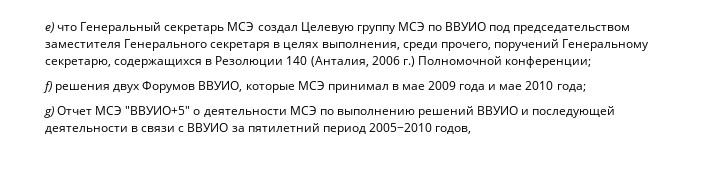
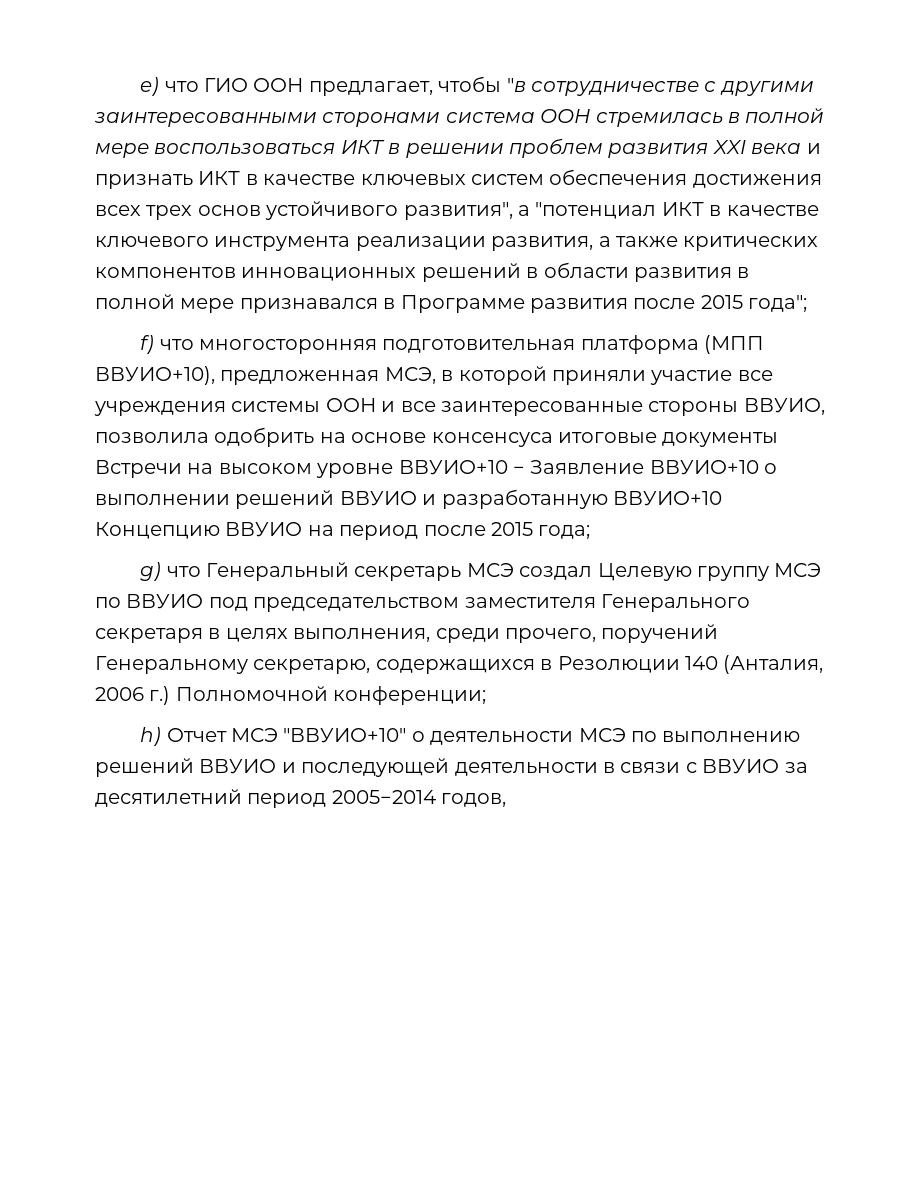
- e) что Генеральный секретарь МСЭ создал Целевую группу МСЭ по ВВУИО под председательством заместителя Генерального секретаря в целях выполнения, среди прочего, поручений Генеральному секретарю, содержащихся в Резолюции 140 (Анталия, 2006 г.) Полномочной конференции;
+ e) что ГИО ООН предлагает, чтобы "в сотрудничестве с другими заинтересованными сторонами система ООН стремилась в полной мере воспользоваться ИКТ в решении проблем развития XXI века и признать ИКТ в качестве ключевых систем обеспечения достижения всех трех основ устойчивого развития", а "потенциал ИКТ в качестве ключевого инструмента реализации развития, а также критических компонентов инновационных решений в области развития в полной мере признавался в Программе развития после 2015 года";
+ f) что многосторонняя подготовительная платформа (МПП ВВУИО+10), предложенная МСЭ, в которой приняли участие все учреждения системы ООН и все заинтересованные стороны ВВУИО, позволила одобрить на основе консенсуса итоговые документы Встречи на высоком уровне ВВУИО+10 − Заявление ВВУИО+10 о выполнении решений ВВУИО и разработанную ВВУИО+10 Концепцию ВВУИО на период после 2015 года;
+ g) что Генеральный секретарь МСЭ создал Целевую группу МСЭ по ВВУИО под председательством заместителя Генерального секретаря в целях выполнения, среди прочего, поручений Генеральному секретарю, содержащихся в Резолюции 140 (Анталия, 2006 г.) Полномочной конференции;
- f) решения двух Форумов ВВУИО, которые МСЭ принимал в мае 2009 года и мае 2010 года;
- g) Отчет МСЭ "ВВУИО+5" о деятельности МСЭ по выполнению решений ВВУИО и последующей деятельности в связи с ВВУИО за пятилетний период 2005−2010 годов,
+ h) Отчет МСЭ "ВВУИО+10" о деятельности МСЭ по выполнению решений ВВУИО и последующей деятельности в связи с ВВУИО за десятилетний период 2005−2014 годов,

